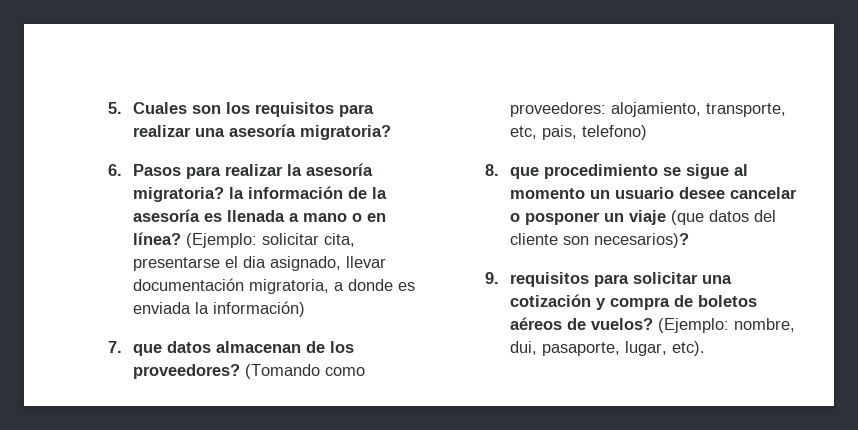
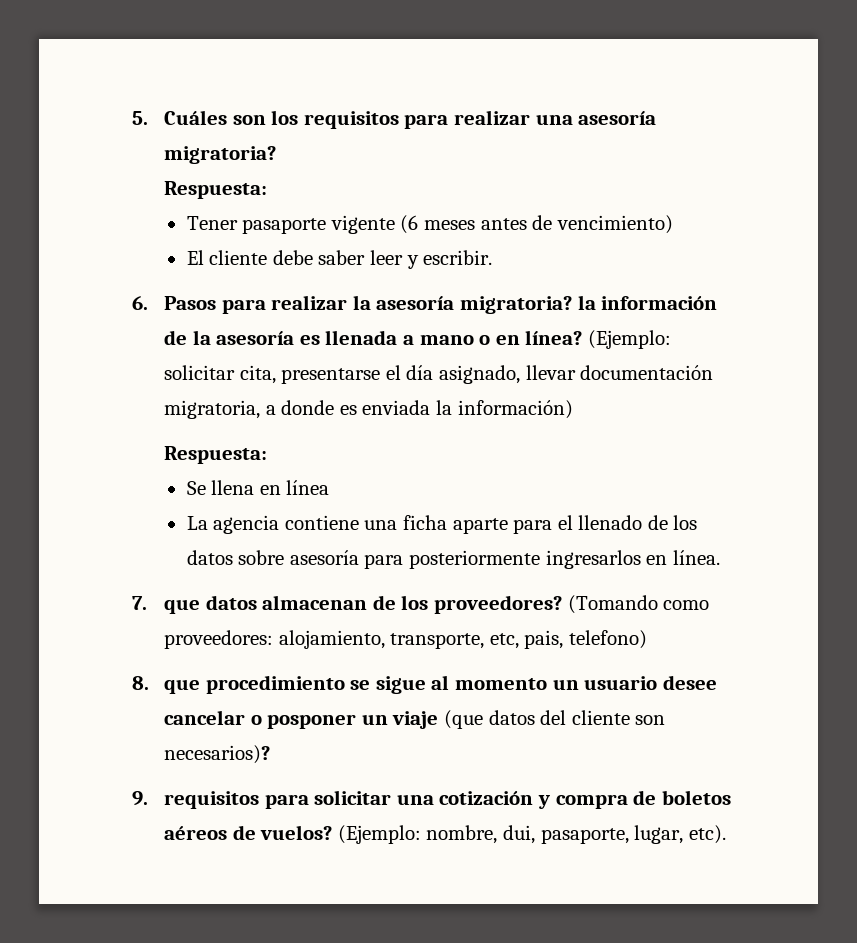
- 5. Cuales son los requisitos para realizar una asesoría migratoria?
+ 5. Cuáles son los requisitos para realizar una asesoría migratoria?
+ Respuesta:
+ Tener pasaporte vigente (6 meses antes de vencimiento)
+ El cliente debe saber leer y escribir.
- (Ejemplo: solicitar cita, presentarse el dia asignado, llevar documentación migratoria, a donde es enviada la información)
+ (Ejemplo: solicitar cita, presentarse el día asignado, llevar documentación migratoria, a donde es enviada la información)
+ Respuesta:
+ Se llena en línea
+ La agencia contiene una ficha aparte para el llenado de los datos sobre asesoría para posteriormente ingresarlos en línea.

